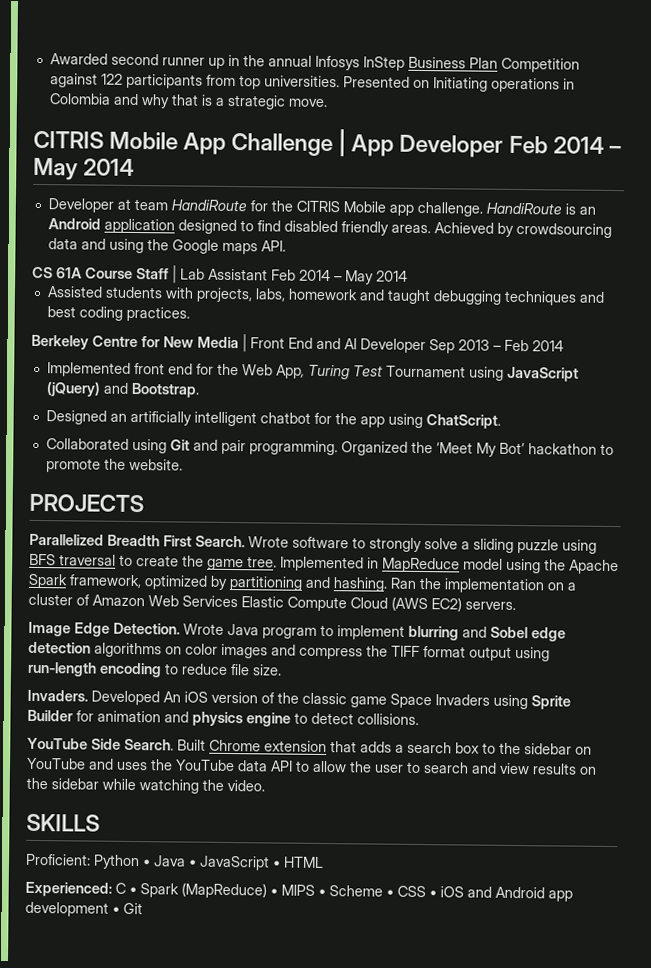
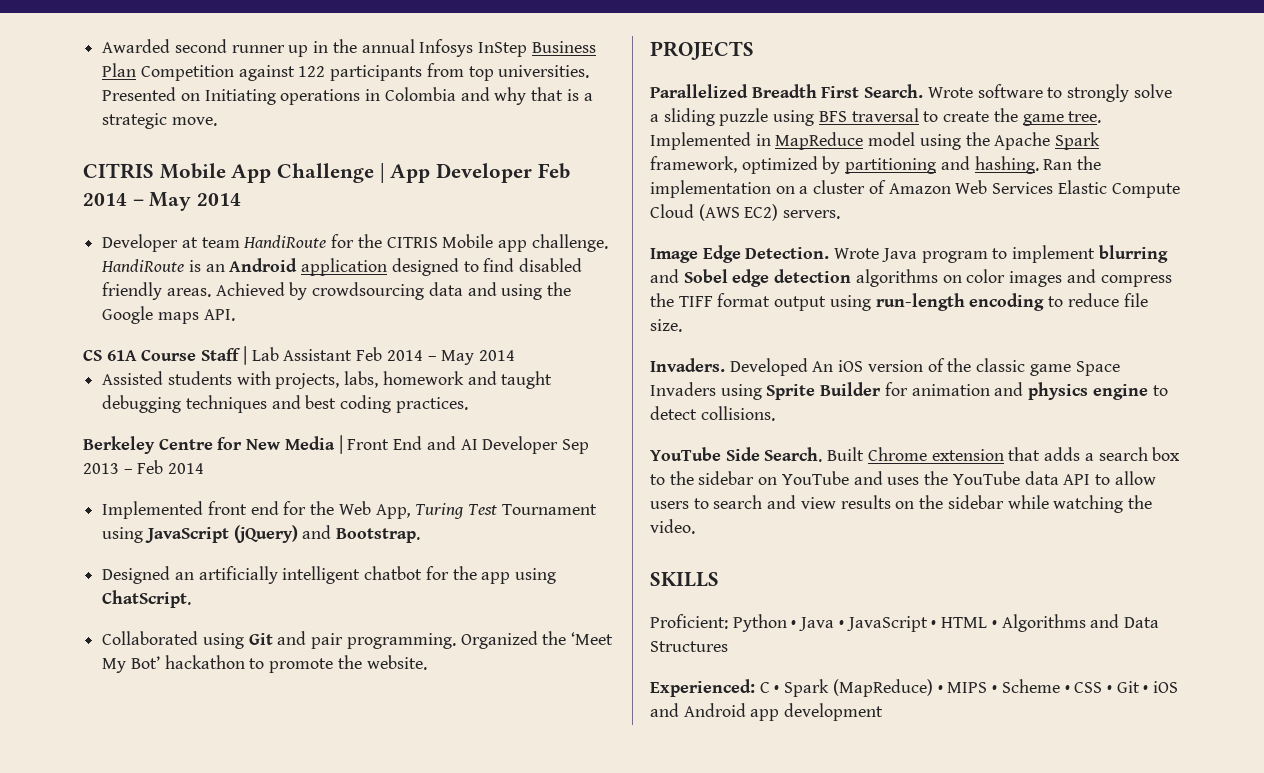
- Built Chrome extension that adds a search box to the sidebar on YouTube and uses the YouTube data API to allow the user to search and view results on the sidebar while watching the video.
+ Built Chrome extension that adds a search box to the sidebar on YouTube and uses the YouTube data API to allow users to search and view results on the sidebar while watching the video.
- Proficient: Python • Java • JavaScript • HTML
+ Proficient: Python • Java • JavaScript • HTML • Algorithms and Data Structures
- Experienced: C • Spark (MapReduce) • MIPS • Scheme • CSS • iOS and Android app development • Git
+ Experienced: C • Spark (MapReduce) • MIPS • Scheme • CSS • Git • iOS and Android app development

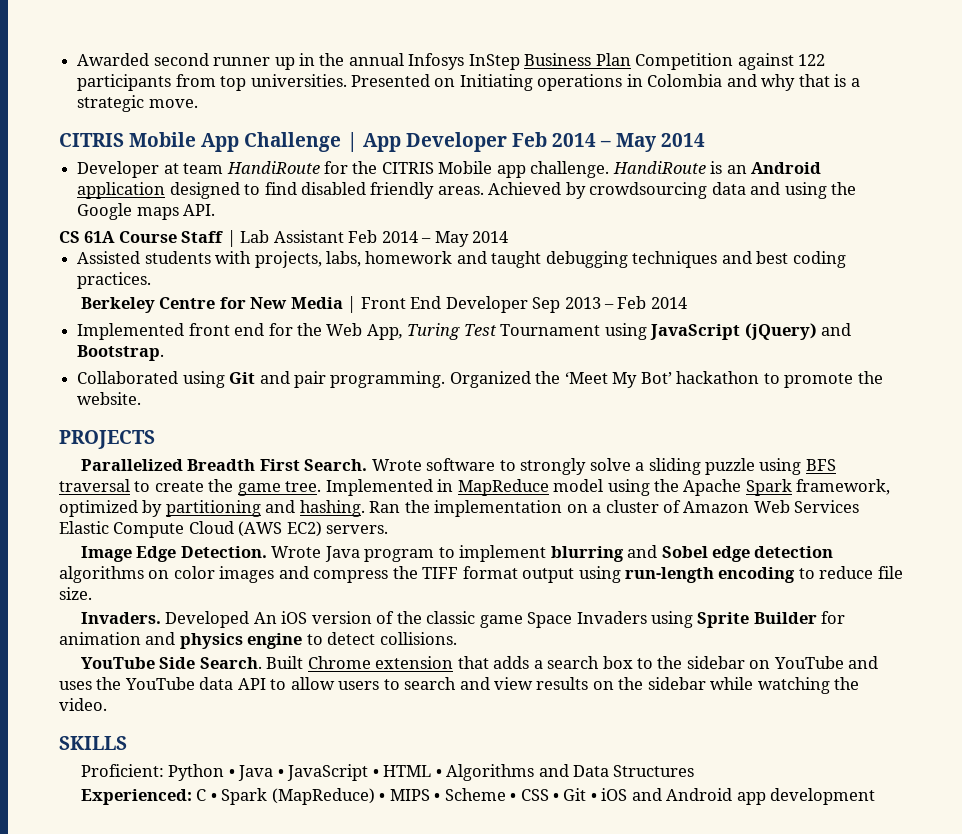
- Berkeley Centre for New Media | Front End and AI Developer Sep 2013 – Feb 2014
+ Berkeley Centre for New Media | Front End Developer Sep 2013 – Feb 2014
- Designed an artificially intelligent chatbot for the app using ChatScript.

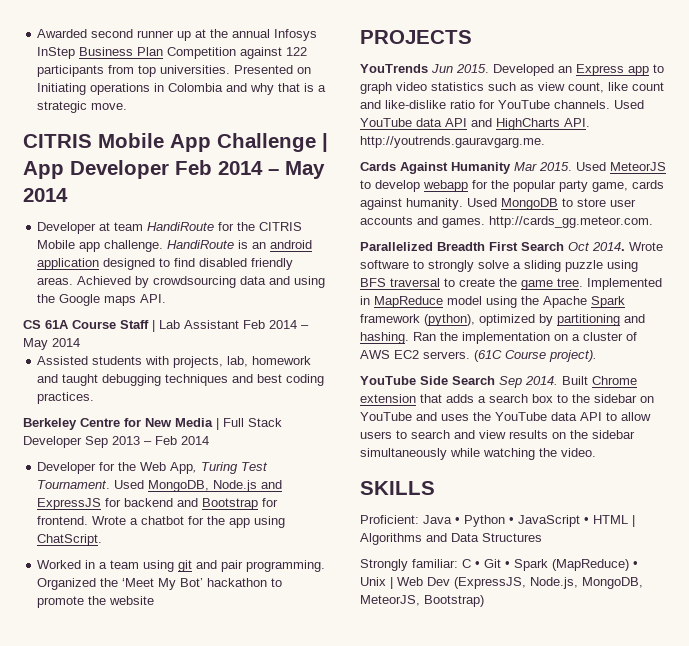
- Awarded second runner up in the annual Infosys InStep Business Plan Competition against 122 participants from top universities.
+ Awarded second runner up at the annual Infosys InStep Business Plan Competition against 122 participants from top universities.
- HandiRoute is an Android application designed to find disabled friendly areas.
+ HandiRoute is an android application designed to find disabled friendly areas.
- Assisted students with projects, labs, homework and taught debugging techniques and best coding practices.
+ Assisted students with projects, lab, homework and taught debugging techniques and best coding practices.
- Berkeley Centre for New Media | Front End Developer Sep 2013 – Feb 2014
+ Berkeley Centre for New Media | Full Stack Developer Sep 2013 – Feb 2014
- Implemented front end for the Web App, Turing Test Tournament using JavaScript (jQuery) and Bootstrap.
- Collaborated using Git and pair programming.
+ Developer for the Web App, Turing Test Tournament. Used MongoDB, Node.js and ExpressJS for backend and Bootstrap for frontend. Wrote a chatbot for the app using ChatScript.
+ Worked in a team using git and pair programming.
- Organized the ‘Meet My Bot’ hackathon to promote the website.
+ Organized the ‘Meet My Bot’ hackathon to promote the website
+ YouTrends Jun 2015. Developed an Express app to graph video statistics such as view count, like count and like-dislike ratio for YouTube channels. Used YouTube data API and HighCharts API. http://youtrends.gauravgarg.me.
+ Cards Against Humanity Mar 2015. Used MeteorJS to develop webapp for the popular party game, cards against humanity. Used MongoDB to store user accounts and games. http://cards_gg.meteor.com.
- Parallelized Breadth First Search.
+ Parallelized Breadth First Search Oct 2014.
- Implemented in MapReduce model using the Apache Spark framework, optimized by partitioning and hashing.
+ Implemented in MapReduce model using the Apache Spark framework (python), optimized by partitioning and hashing.
- Ran the implementation on a cluster of Amazon Web Services Elastic Compute Cloud (AWS EC2) servers.
- Image Edge Detection. Wrote Java program to implement blurring and Sobel edge detection algorithms on color images and compress the TIFF format output using run-length encoding to reduce file size.
- Invaders. Developed An iOS version of the classic game Space Invaders using Sprite Builder for animation and physics engine to detect collisions.
+ Ran the implementation on a cluster of AWS EC2 servers. (61C Course project).
- YouTube Side Search.
+ YouTube Side Search Sep 2014.
- Built Chrome extension that adds a search box to the sidebar on YouTube and uses the YouTube data API to allow users to search and view results on the sidebar while watching the video.
+ Built Chrome extension that adds a search box to the sidebar on YouTube and uses the YouTube data API to allow users to search and view results on the sidebar simultaneously while watching the video.
- Proficient: Python • Java • JavaScript • HTML • Algorithms and Data Structures
+ Proficient: Java • Python • JavaScript • HTML | Algorithms and Data Structures
- Experienced: C • Spark (MapReduce) • MIPS • Scheme • CSS • Git • iOS and Android app development
+ Strongly familiar: C • Git • Spark (MapReduce) • Unix | Web Dev (ExpressJS, Node.js, MongoDB, MeteorJS, Bootstrap)

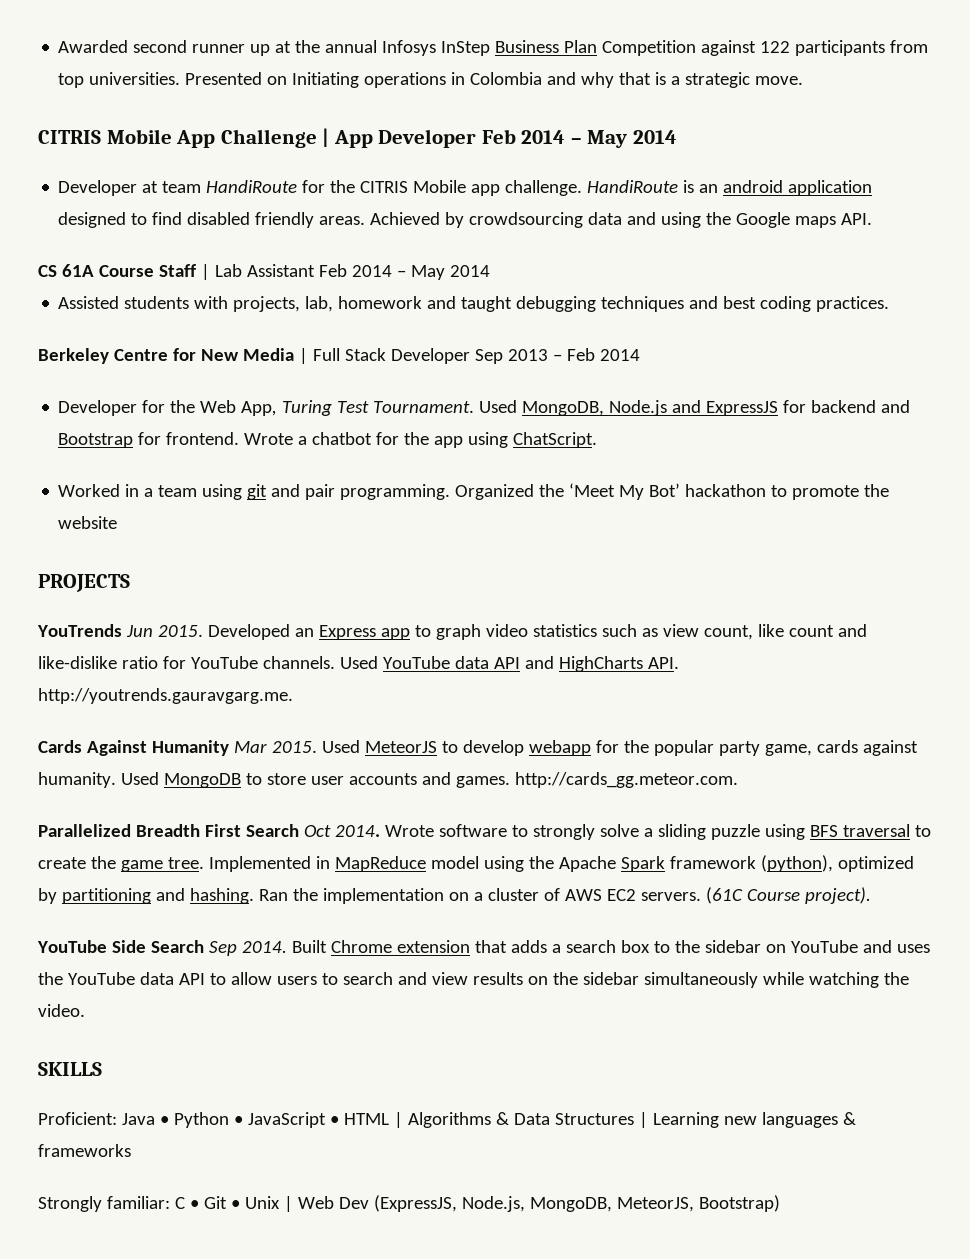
- Proficient: Java • Python • JavaScript • HTML | Algorithms and Data Structures
+ Proficient: Java • Python • JavaScript • HTML | Algorithms & Data Structures | Learning new languages & frameworks
- Strongly familiar: C • Git • Spark (MapReduce) • Unix | Web Dev (ExpressJS, Node.js, MongoDB, MeteorJS, Bootstrap)
+ Strongly familiar: C • Git • Unix | Web Dev (ExpressJS, Node.js, MongoDB, MeteorJS, Bootstrap)

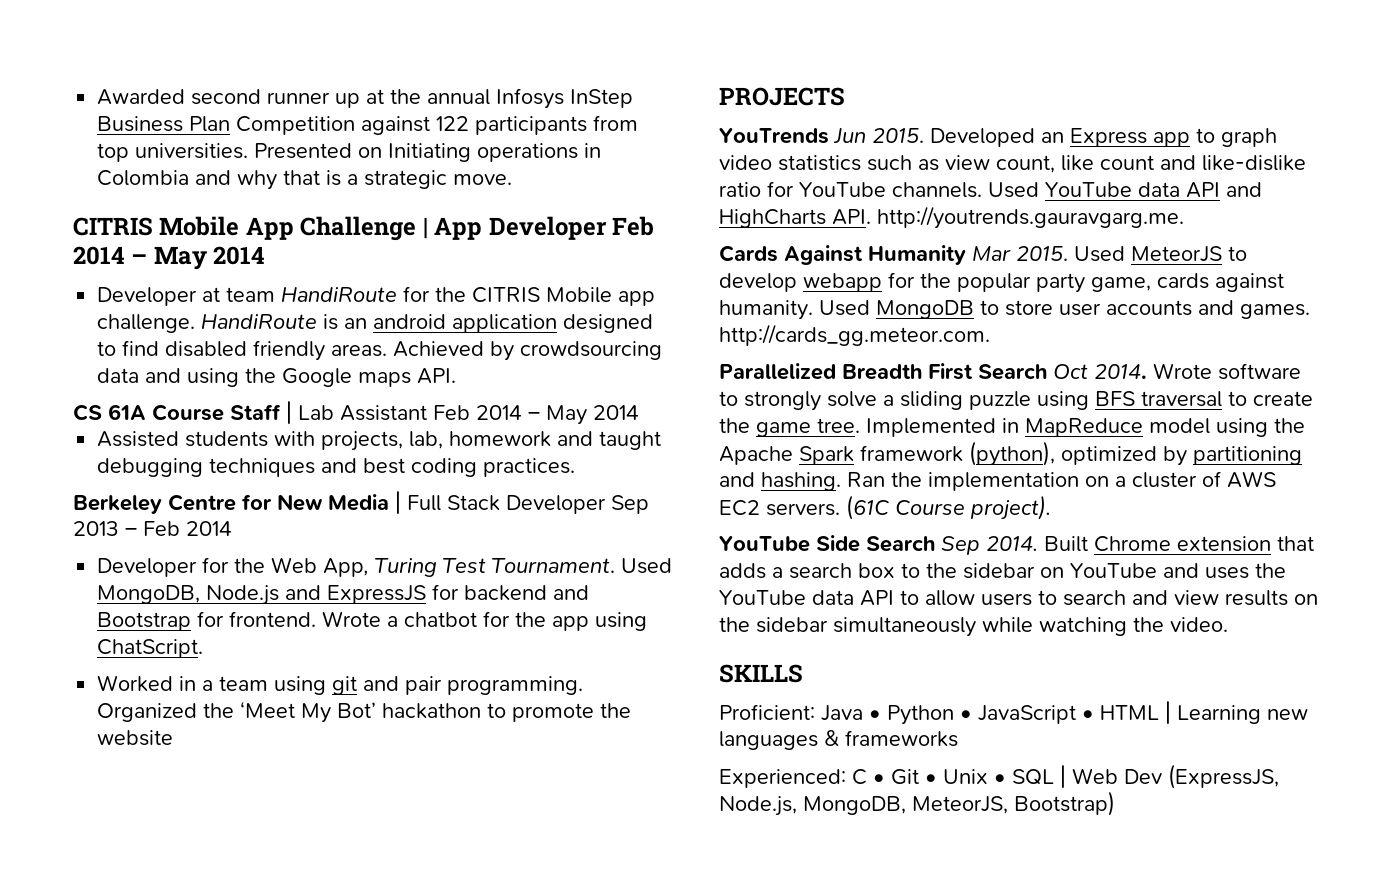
- Proficient: Java • Python • JavaScript • HTML | Algorithms & Data Structures | Learning new languages & frameworks
+ Proficient: Java • Python • JavaScript • HTML | Learning new languages & frameworks
- Strongly familiar: C • Git • Unix | Web Dev (ExpressJS, Node.js, MongoDB, MeteorJS, Bootstrap)
+ Experienced: C • Git • Unix • SQL | Web Dev (ExpressJS, Node.js, MongoDB, MeteorJS, Bootstrap)

